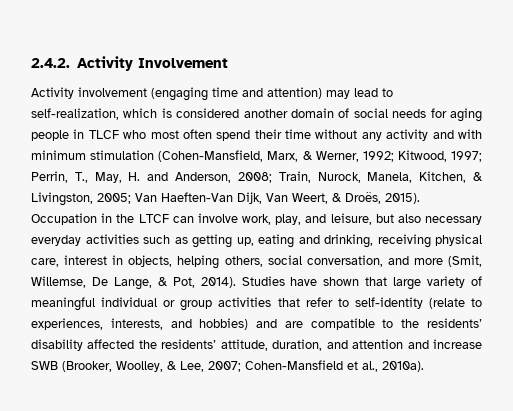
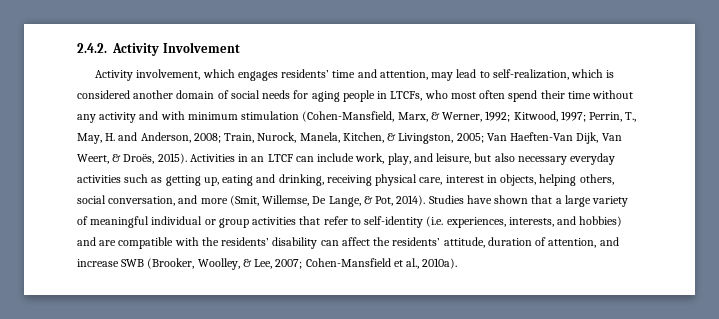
- Activity involvement (engaging time and attention) may lead to self-realization, which is considered another domain of social needs for aging people in TLCF who most often spend their time without any activity and with minimum stimulation (Cohen-Mansfield, Marx, & Werner, 1992;
+ Activity involvement, which engages residents’ time and attention, may lead to self-realization, which is considered another domain of social needs for aging people in LTCFs, who most often spend their time without any activity and with minimum stimulation (Cohen-Mansfield, Marx, & Werner, 1992;
- Occupation in the LTCF can involve work, play, and leisure, but also necessary everyday activities such as getting up, eating and drinking, receiving physical care, interest in objects, helping others, social conversation, and more (Smit, Willemse, De Lange, & Pot, 2014).
+ Activities in an LTCF can include work, play, and leisure, but also necessary everyday activities such as getting up, eating and drinking, receiving physical care, interest in objects, helping others, social conversation, and more (Smit, Willemse, De Lange, & Pot, 2014).
- Studies have shown that large variety of meaningful individual or group activities that refer to self-identity (relate to experiences, interests, and hobbies) and are compatible to the residents’ disability affected the residents’ attitude, duration, and attention and increase SWB (Brooker, Woolley, & Lee, 2007; Cohen-Mansfield et al., 2010a).
+ Studies have shown that a large variety of meaningful individual or group activities that refer to self-identity (i.e. experiences, interests, and hobbies) and are compatible with the residents’ disability can affect the residents’ attitude, duration of attention, and increase SWB (Brooker, Woolley, & Lee, 2007; Cohen-Mansfield et al., 2010a).

